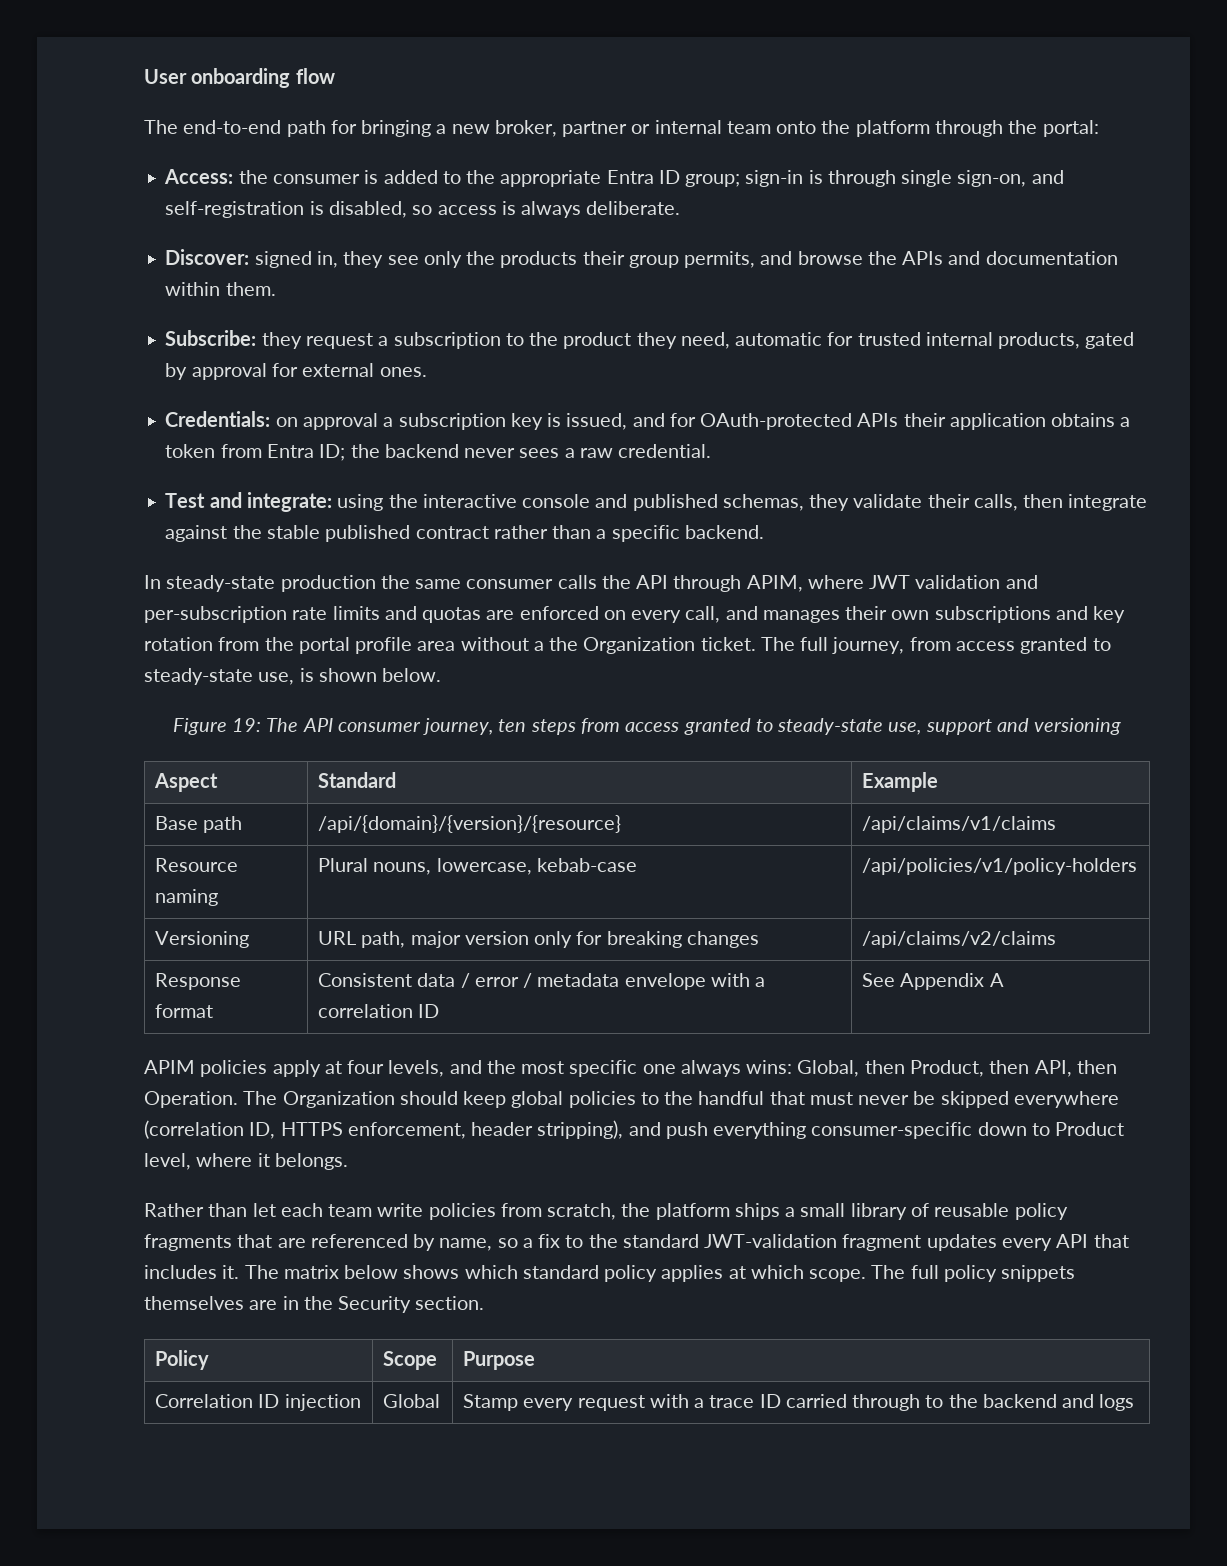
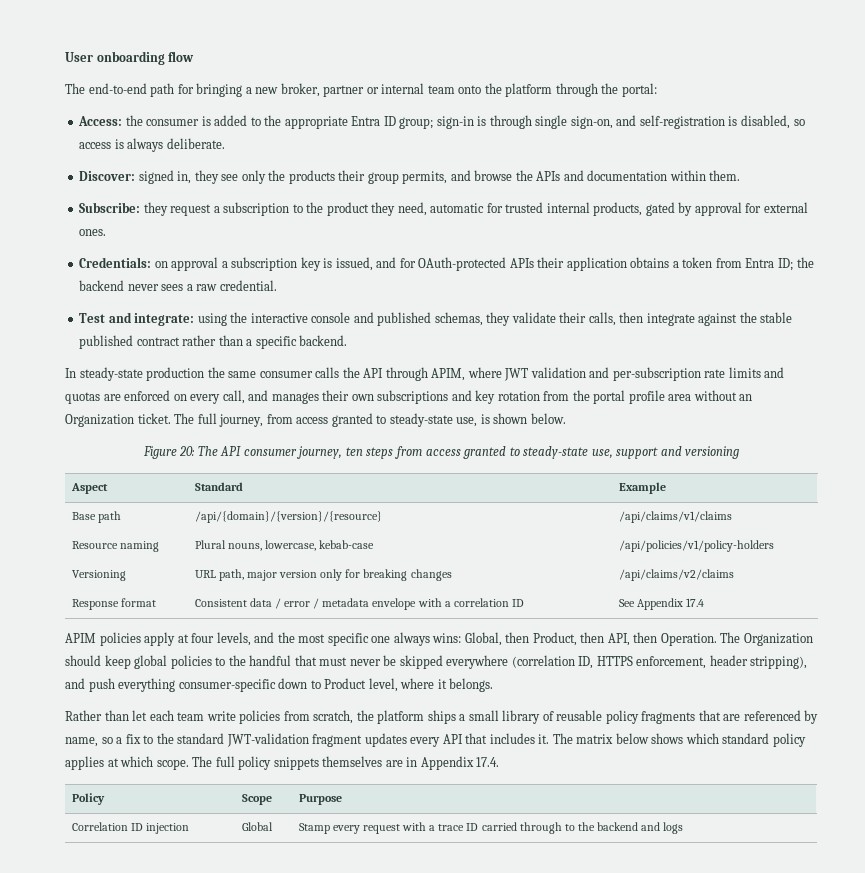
- In steady-state production the same consumer calls the API through APIM, where JWT validation and per-subscription rate limits and quotas are enforced on every call, and manages their own subscriptions and key rotation from the portal profile area without a the Organization ticket.
+ In steady-state production the same consumer calls the API through APIM, where JWT validation and per-subscription rate limits and quotas are enforced on every call, and manages their own subscriptions and key rotation from the portal profile area without an Organization ticket.
- Figure 19: The API consumer journey, ten steps from access granted to steady-state use, support and versioning
+ Figure 20: The API consumer journey, ten steps from access granted to steady-state use, support and versioning
- Response format | Consistent data / error / metadata envelope with a correlation ID | See Appendix A
+ Response format | Consistent data / error / metadata envelope with a correlation ID | See Appendix 17.4
- The full policy snippets themselves are in the Security section.
+ The full policy snippets themselves are in Appendix 17.4.

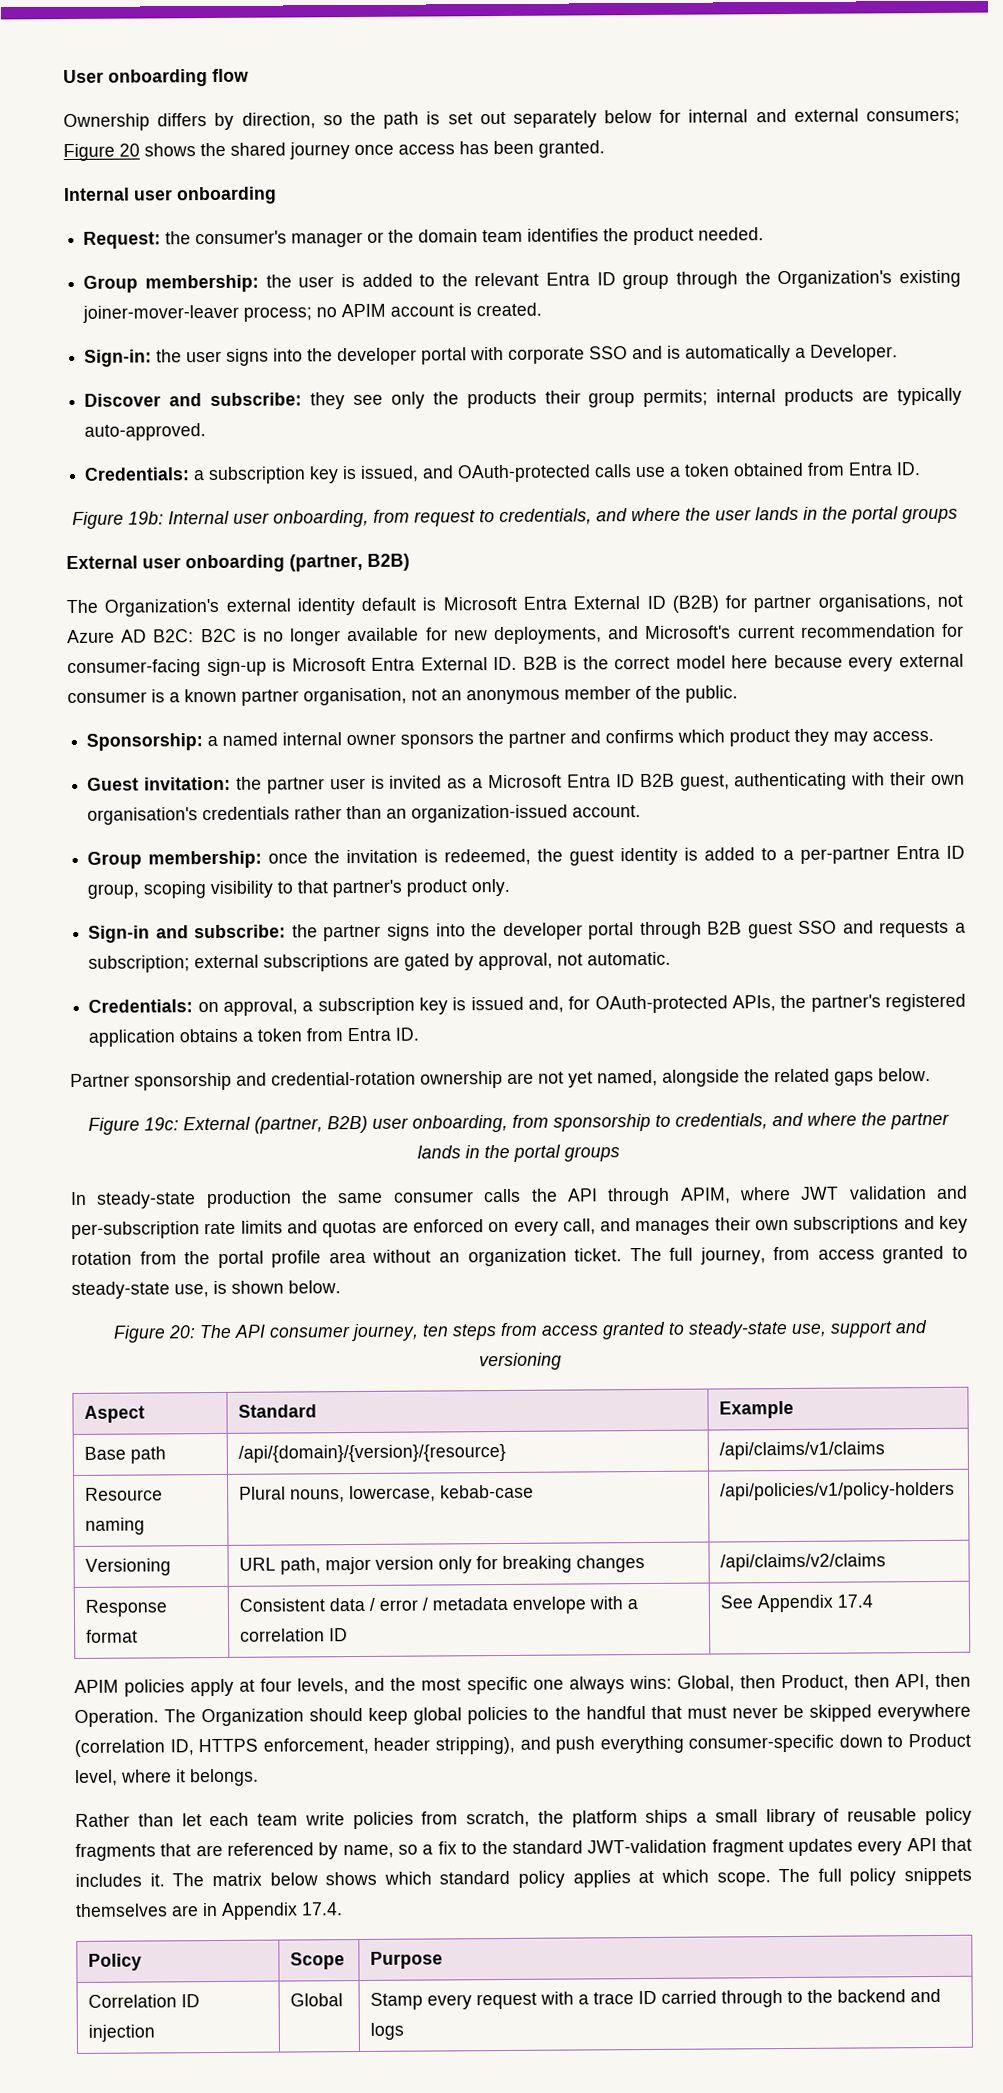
- The end-to-end path for bringing a new broker, partner or internal team onto the platform through the portal:
- Access: the consumer is added to the appropriate Entra ID group; sign-in is through single sign-on, and self-registration is disabled, so access is always deliberate.
- Discover: signed in, they see only the products their group permits, and browse the APIs and documentation within them.
- Subscribe: they request a subscription to the product they need, automatic for trusted internal products, gated by approval for external ones.
- Credentials: on approval a subscription key is issued, and for OAuth-protected APIs their application obtains a token from Entra ID; the backend never sees a raw credential.
- Test and integrate: using the interactive console and published schemas, they validate their calls, then integrate against the stable published contract rather than a specific backend.
+ Ownership differs by direction, so the path is set out separately below for internal and external consumers; Figure 20 shows the shared journey once access has been granted.
+ Internal user onboarding
+ Request: the consumer's manager or the domain team identifies the product needed.
+ Group membership: the user is added to the relevant Entra ID group through the Organization's existing joiner-mover-leaver process; no APIM account is created.
+ Sign-in: the user signs into the developer portal with corporate SSO and is automatically a Developer.
+ Discover and subscribe: they see only the products their group permits; internal products are typically auto-approved.
+ Credentials: a subscription key is issued, and OAuth-protected calls use a token obtained from Entra ID.
+ Figure 19b: Internal user onboarding, from request to credentials, and where the user lands in the portal groups
+ External user onboarding (partner, B2B)
+ The Organization's external identity default is Microsoft Entra External ID (B2B) for partner organisations, not Azure AD B2C: B2C is no longer available for new deployments, and Microsoft's current recommendation for consumer-facing sign-up is Microsoft Entra External ID. B2B is the correct model here because every external consumer is a known partner organisation, not an anonymous member of the public.
+ Sponsorship: a named internal owner sponsors the partner and confirms which product they may access.
+ Guest invitation: the partner user is invited as a Microsoft Entra ID B2B guest, authenticating with their own organisation's credentials rather than an organization-issued account.
+ Group membership: once the invitation is redeemed, the guest identity is added to a per-partner Entra ID group, scoping visibility to that partner's product only.
+ Sign-in and subscribe: the partner signs into the developer portal through B2B guest SSO and requests a subscription; external subscriptions are gated by approval, not automatic.
+ Credentials: on approval, a subscription key is issued and, for OAuth-protected APIs, the partner's registered application obtains a token from Entra ID.
+ Partner sponsorship and credential-rotation ownership are not yet named, alongside the related gaps below.
+ Figure 19c: External (partner, B2B) user onboarding, from sponsorship to credentials, and where the partner lands in the portal groups
- In steady-state production the same consumer calls the API through APIM, where JWT validation and per-subscription rate limits and quotas are enforced on every call, and manages their own subscriptions and key rotation from the portal profile area without an Organization ticket.
+ In steady-state production the same consumer calls the API through APIM, where JWT validation and per-subscription rate limits and quotas are enforced on every call, and manages their own subscriptions and key rotation from the portal profile area without an organization ticket.

